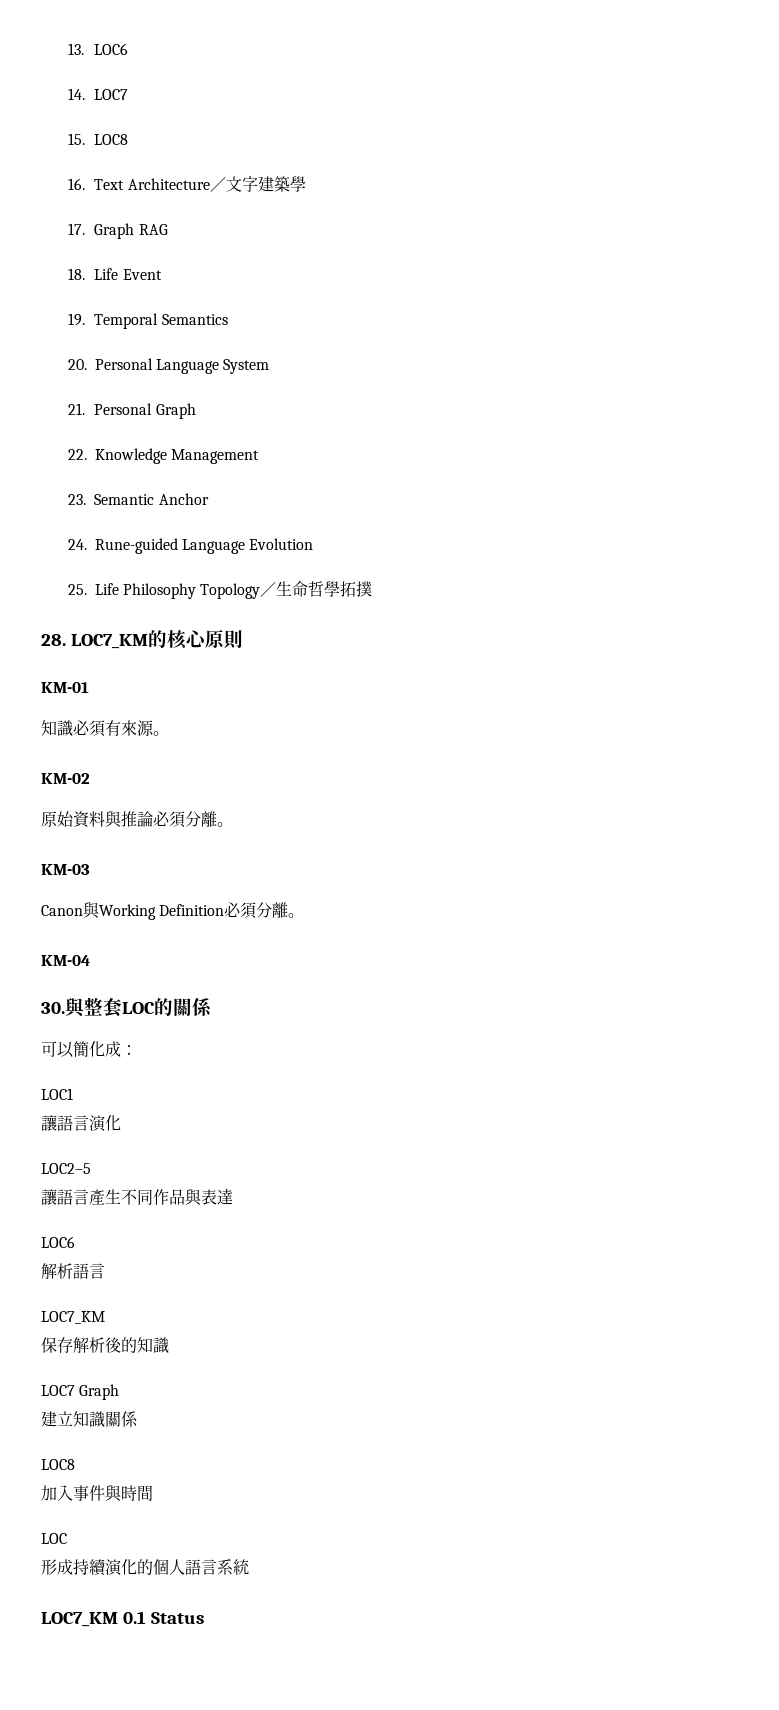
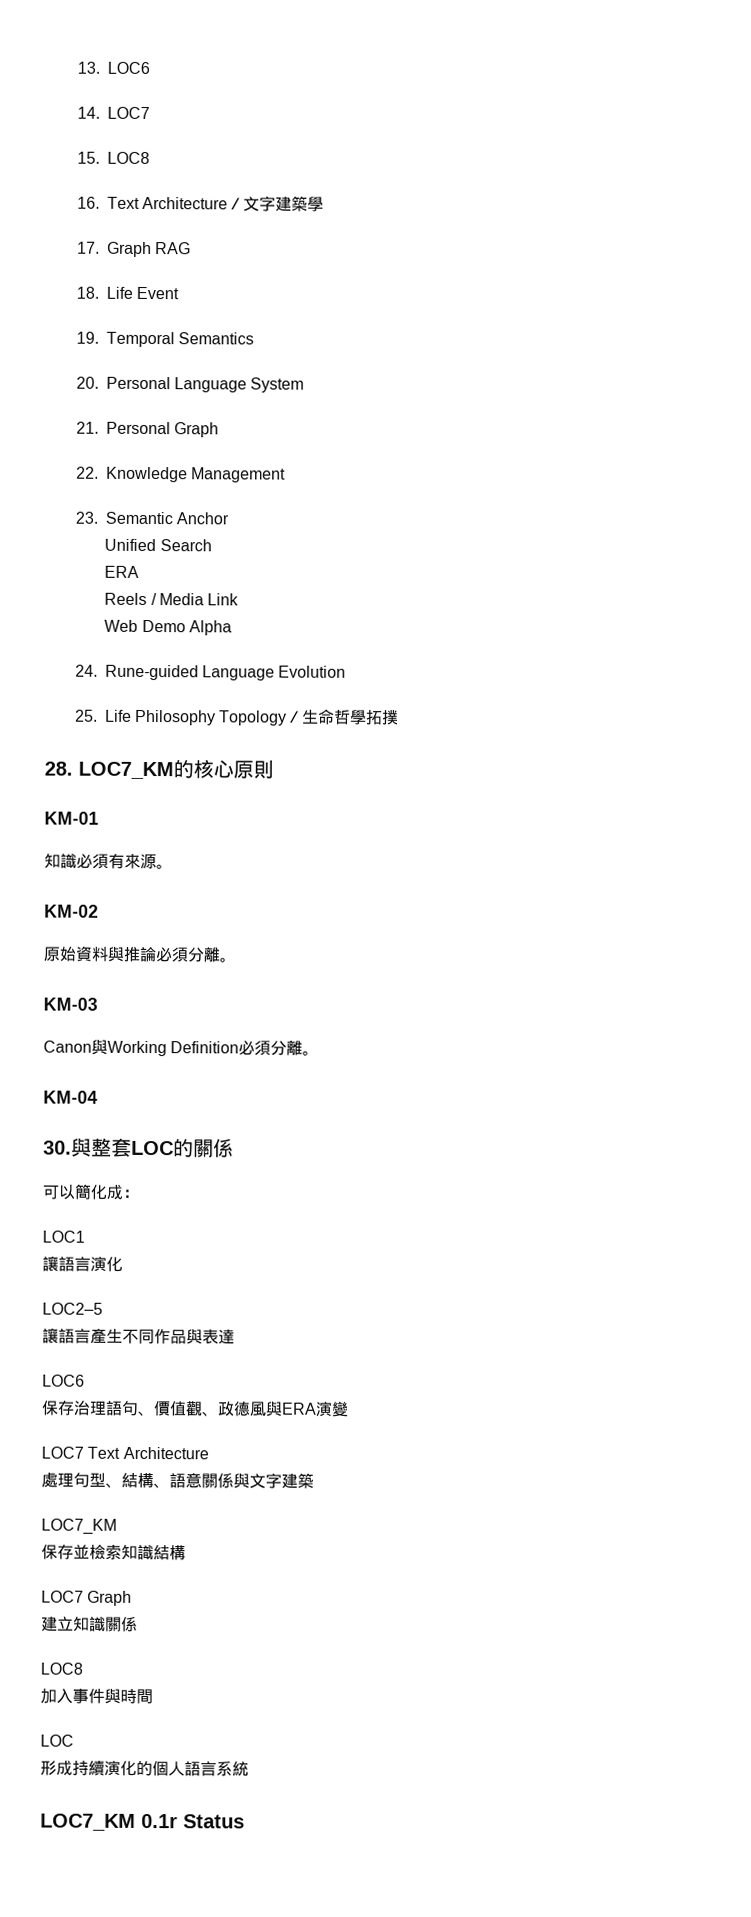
+ Unified Search
+ ERA
+ Reels / Media Link
+ Web Demo Alpha
- 解析語言
+ 保存治理語句、價值觀、政德風與ERA演變
+ LOC7 Text Architecture
+ 處理句型、結構、語意關係與文字建築
- 保存解析後的知識
+ 保存並檢索知識結構
- LOC7_KM 0.1 Status
+ LOC7_KM 0.1r Status

